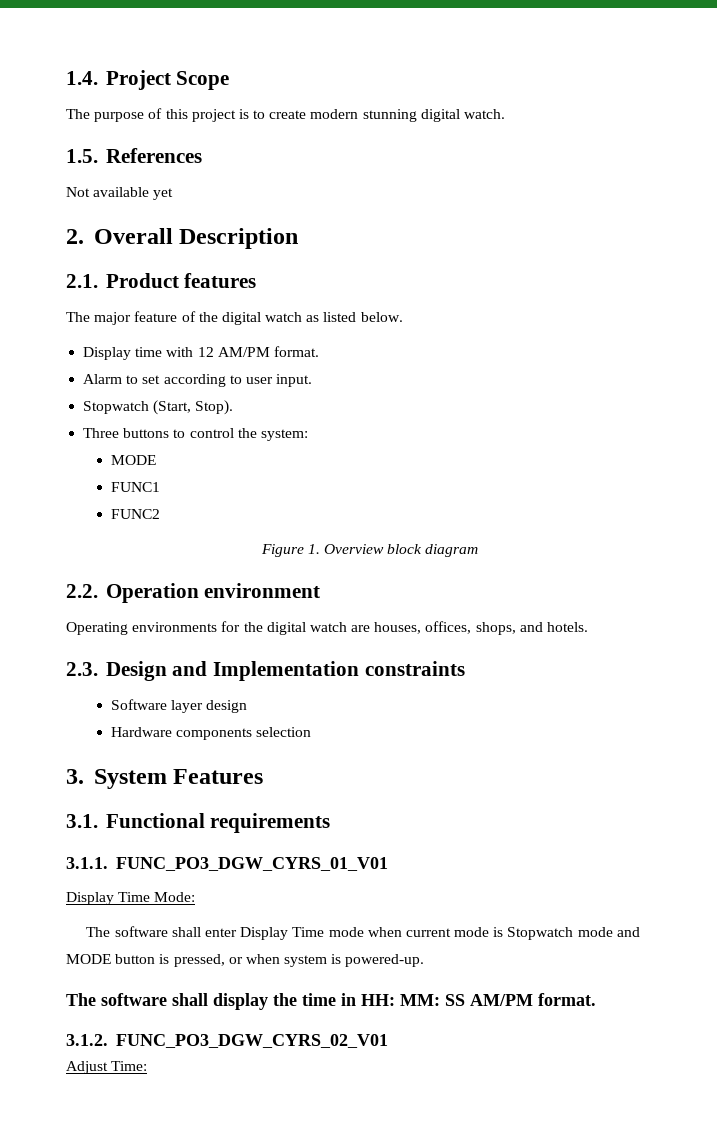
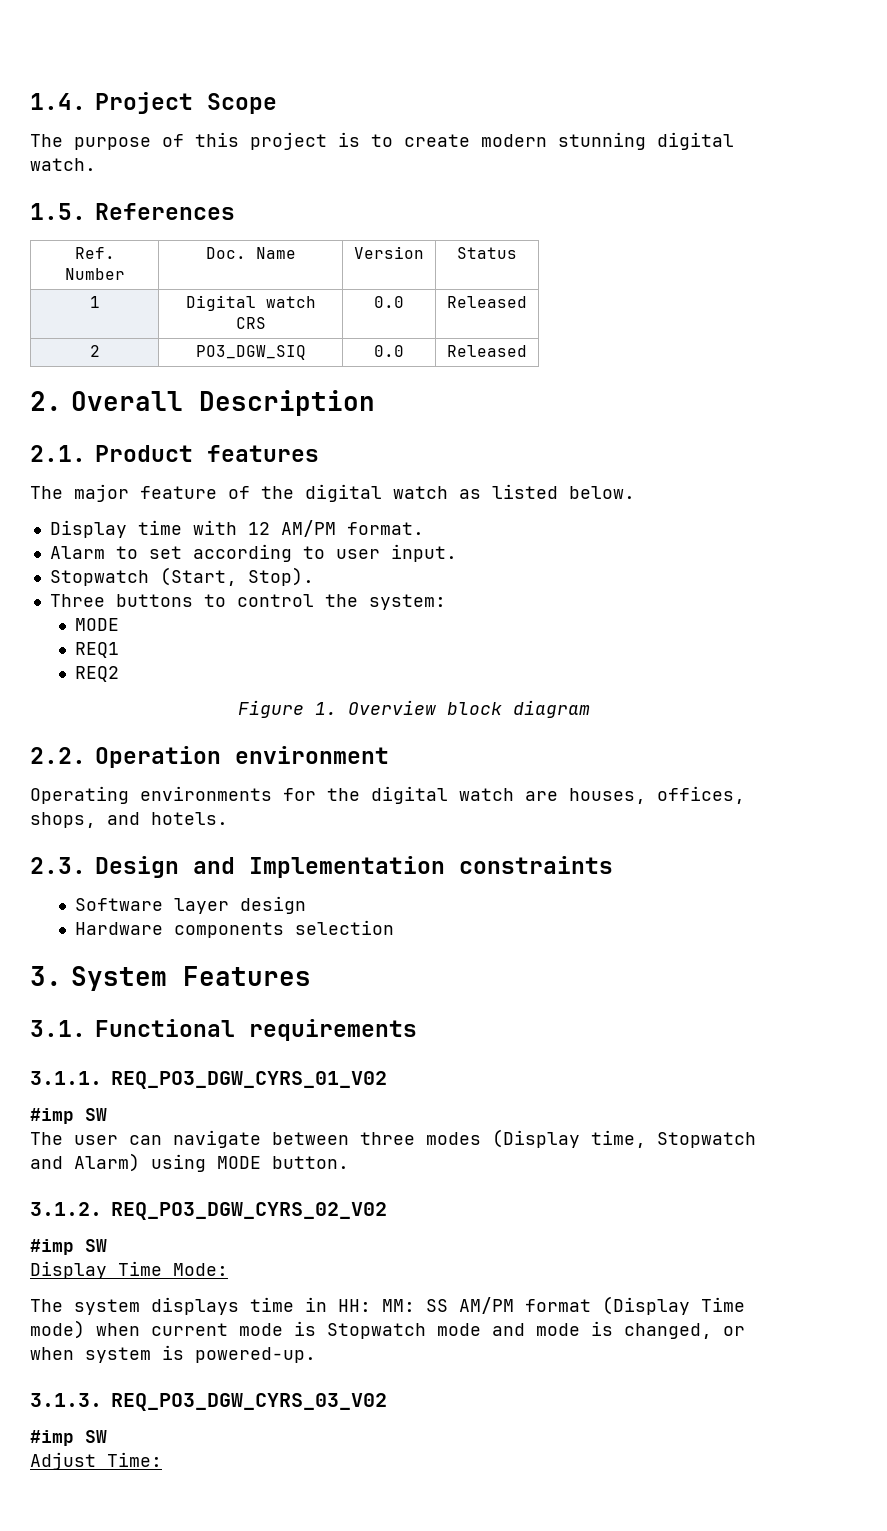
- Not available yet
+ Ref. Number | Doc. Name | Version | Status
+ 1 | Digital watch CRS | 0.0 | Released
+ 2 | PO3_DGW_SIQ | 0.0 | Released
- FUNC1
- FUNC2
+ REQ1
+ REQ2
- 3.1.1. FUNC_PO3_DGW_CYRS_01_V01
+ 3.1.1. REQ_PO3_DGW_CYRS_01_V02
+ #imp SW
+ The user can navigate between three modes (Display time, Stopwatch and Alarm) using MODE button.
+ 3.1.2. REQ_PO3_DGW_CYRS_02_V02
+ #imp SW
  Display Time Mode:
- The software shall enter Display Time mode when current mode is Stopwatch mode and MODE button is pressed, or when system is powered-up.
+ The system displays time in HH: MM: SS AM/PM format (Display Time mode) when current mode is Stopwatch mode and mode is changed, or when system is powered-up.
- The software shall display the time in HH: MM: SS AM/PM format.
- 3.1.2. FUNC_PO3_DGW_CYRS_02_V01
+ 3.1.3. REQ_PO3_DGW_CYRS_03_V02
+ #imp SW

